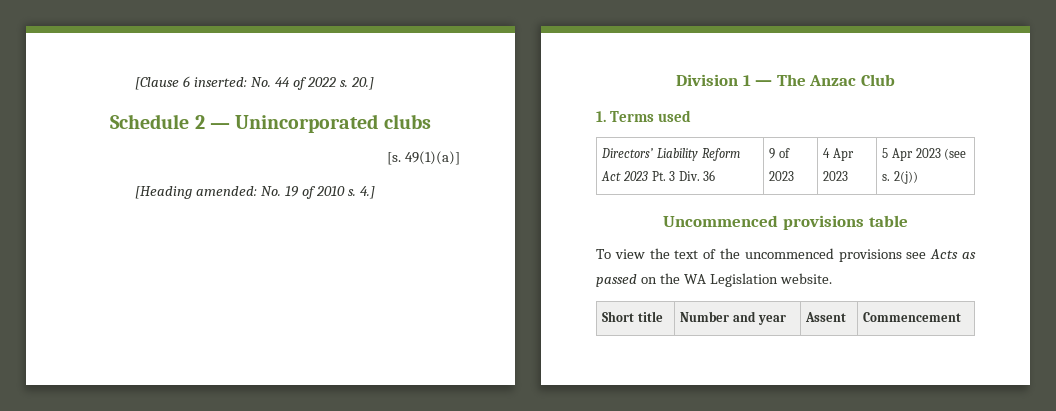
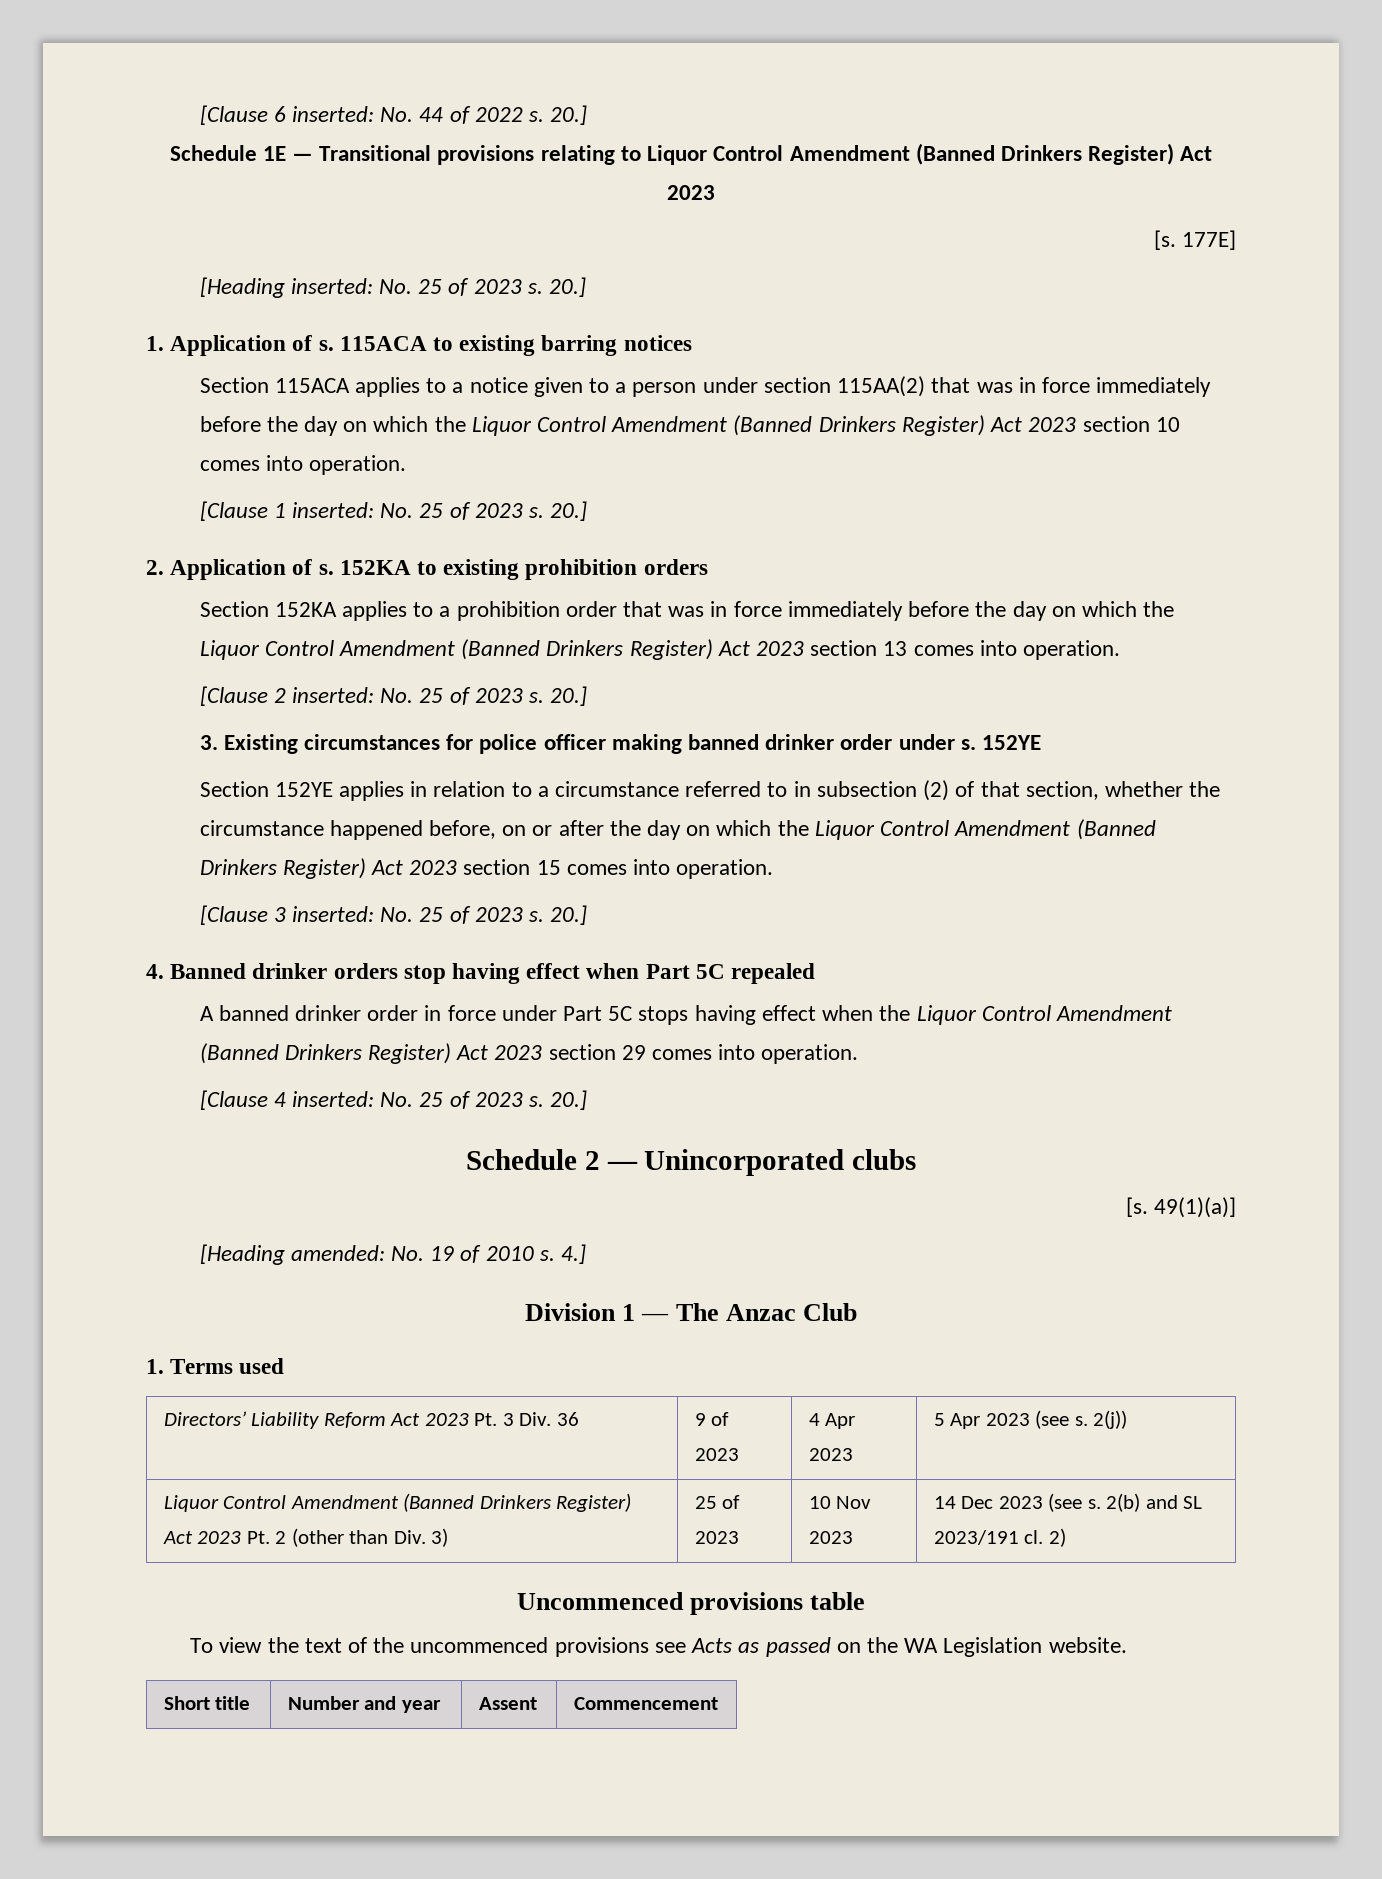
+ Schedule 1E — Transitional provisions relating to Liquor Control Amendment (Banned Drinkers Register) Act 2023
+ [s. 177E]
+ [Heading inserted: No. 25 of 2023 s. 20.]
+ 1. Application of s. 115ACA to existing barring notices
+ Section 115ACA applies to a notice given to a person under section 115AA(2) that was in force immediately before the day on which the Liquor Control Amendment (Banned Drinkers Register) Act 2023 section 10 comes into operation.
+ [Clause 1 inserted: No. 25 of 2023 s. 20.]
+ 2. Application of s. 152KA to existing prohibition orders
+ Section 152KA applies to a prohibition order that was in force immediately before the day on which the Liquor Control Amendment (Banned Drinkers Register) Act 2023 section 13 comes into operation.
+ [Clause 2 inserted: No. 25 of 2023 s. 20.]
+ 3. Existing circumstances for police officer making banned drinker order under s. 152YE
+ Section 152YE applies in relation to a circumstance referred to in subsection (2) of that section, whether the circumstance happened before, on or after the day on which the Liquor Control Amendment (Banned Drinkers Register) Act 2023 section 15 comes into operation.
+ [Clause 3 inserted: No. 25 of 2023 s. 20.]
+ 4. Banned drinker orders stop having effect when Part 5C repealed
+ A banned drinker order in force under Part 5C stops having effect when the Liquor Control Amendment (Banned Drinkers Register) Act 2023 section 29 comes into operation.
+ [Clause 4 inserted: No. 25 of 2023 s. 20.]
+ Liquor Control Amendment (Banned Drinkers Register) Act 2023 Pt. 2 (other than Div. 3) | 25 of 2023 | 10 Nov 2023 | 14 Dec 2023 (see s. 2(b) and SL 2023/191 cl. 2)

